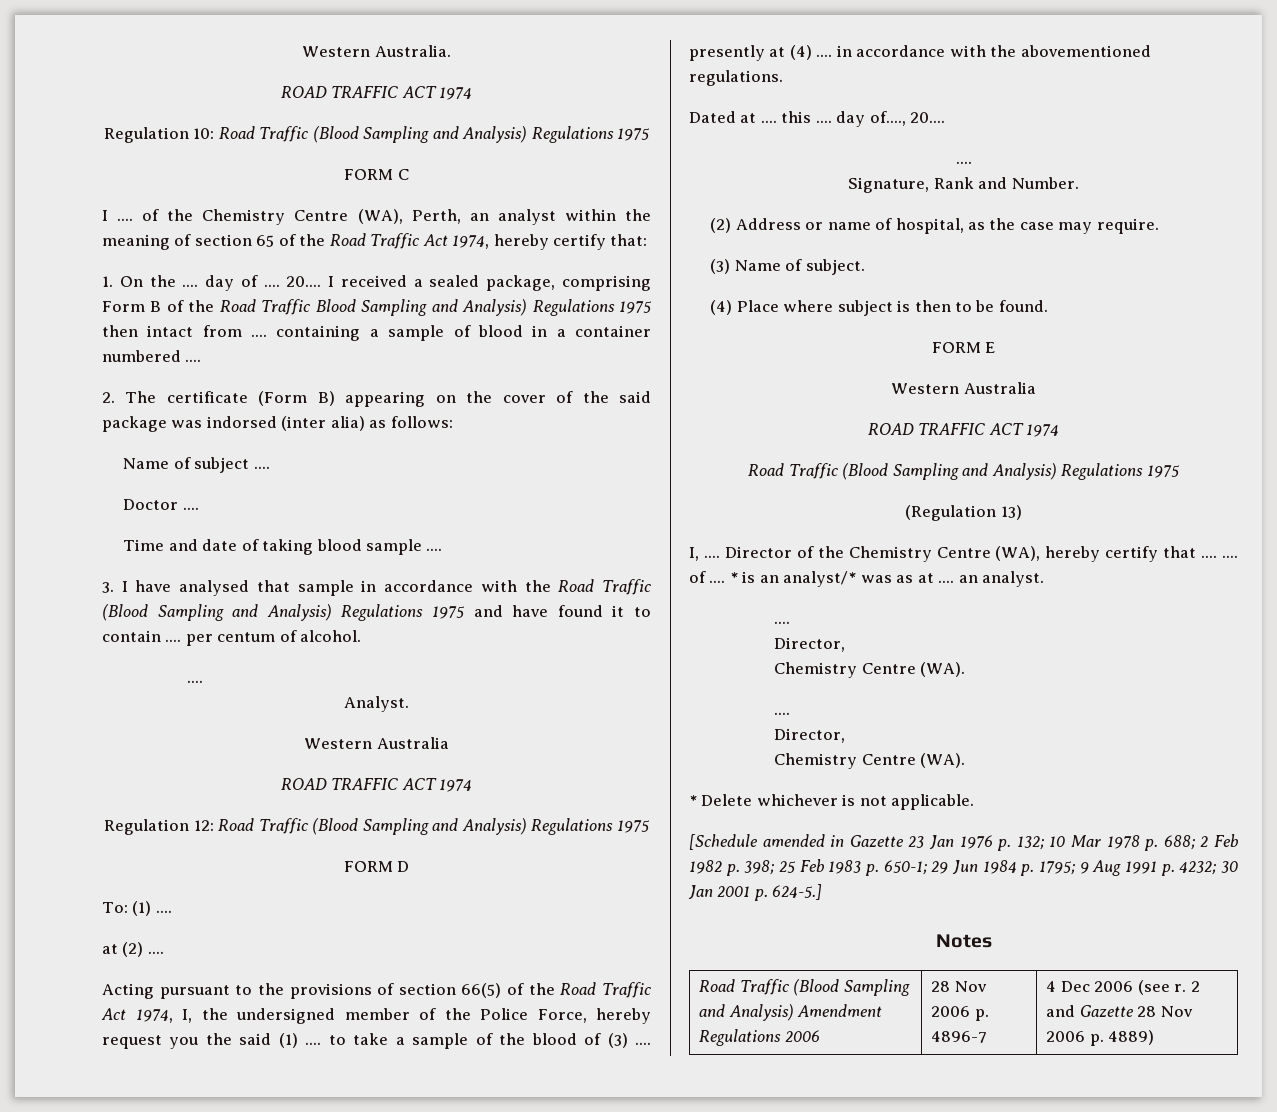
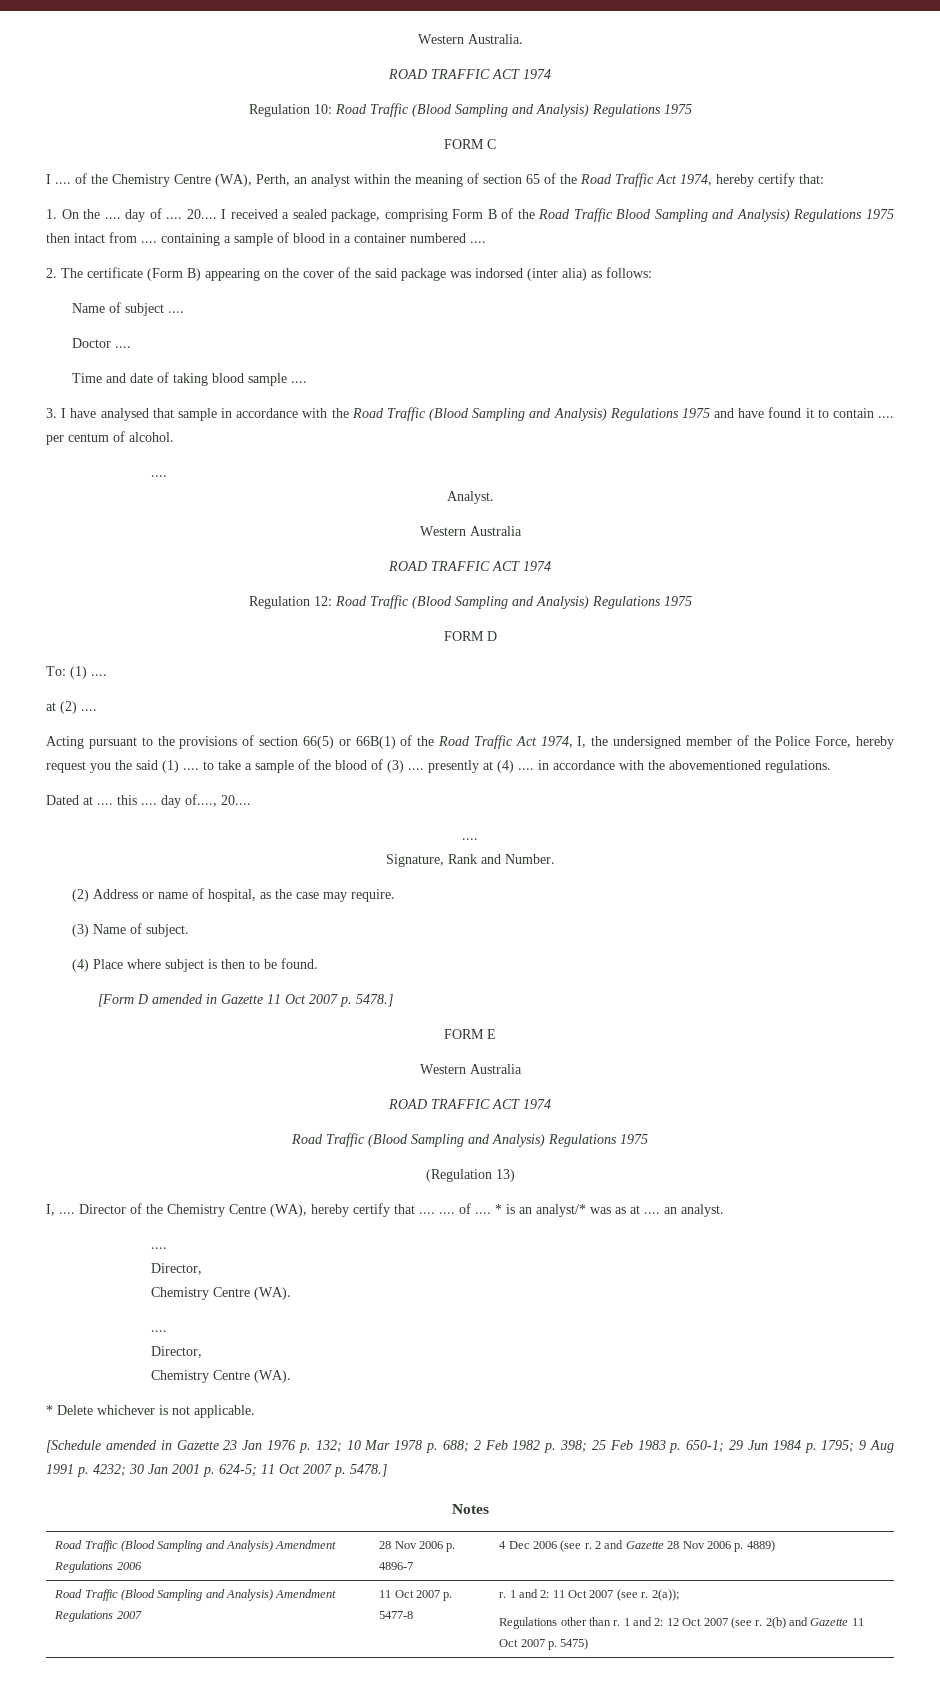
- Acting pursuant to the provisions of section 66(5) of the Road Traffic Act 1974, I, the undersigned member of the Police Force, hereby request you the said (1) .... to take a sample of the blood of (3) .... presently at (4) .... in accordance with the abovementioned regulations.
+ Acting pursuant to the provisions of section 66(5) or 66B(1) of the Road Traffic Act 1974, I, the undersigned member of the Police Force, hereby request you the said (1) .... to take a sample of the blood of (3) .... presently at (4) .... in accordance with the abovementioned regulations.
+ [Form D amended in Gazette 11 Oct 2007 p. 5478.]
- [Schedule amended in Gazette 23 Jan 1976 p. 132; 10 Mar 1978 p. 688; 2 Feb 1982 p. 398; 25 Feb 1983 p. 650-1; 29 Jun 1984 p. 1795; 9 Aug 1991 p. 4232; 30 Jan 2001 p. 624-5.]
+ [Schedule amended in Gazette 23 Jan 1976 p. 132; 10 Mar 1978 p. 688; 2 Feb 1982 p. 398; 25 Feb 1983 p. 650-1; 29 Jun 1984 p. 1795; 9 Aug 1991 p. 4232; 30 Jan 2001 p. 624-5; 11 Oct 2007 p. 5478.]
+ Road Traffic (Blood Sampling and Analysis) Amendment Regulations 2007 | 11 Oct 2007 p. 5477-8 | r. 1 and 2: 11 Oct 2007 (see r. 2(a));
+ Regulations other than r. 1 and 2: 12 Oct 2007 (see r. 2(b) and Gazette 11 Oct 2007 p. 5475)

